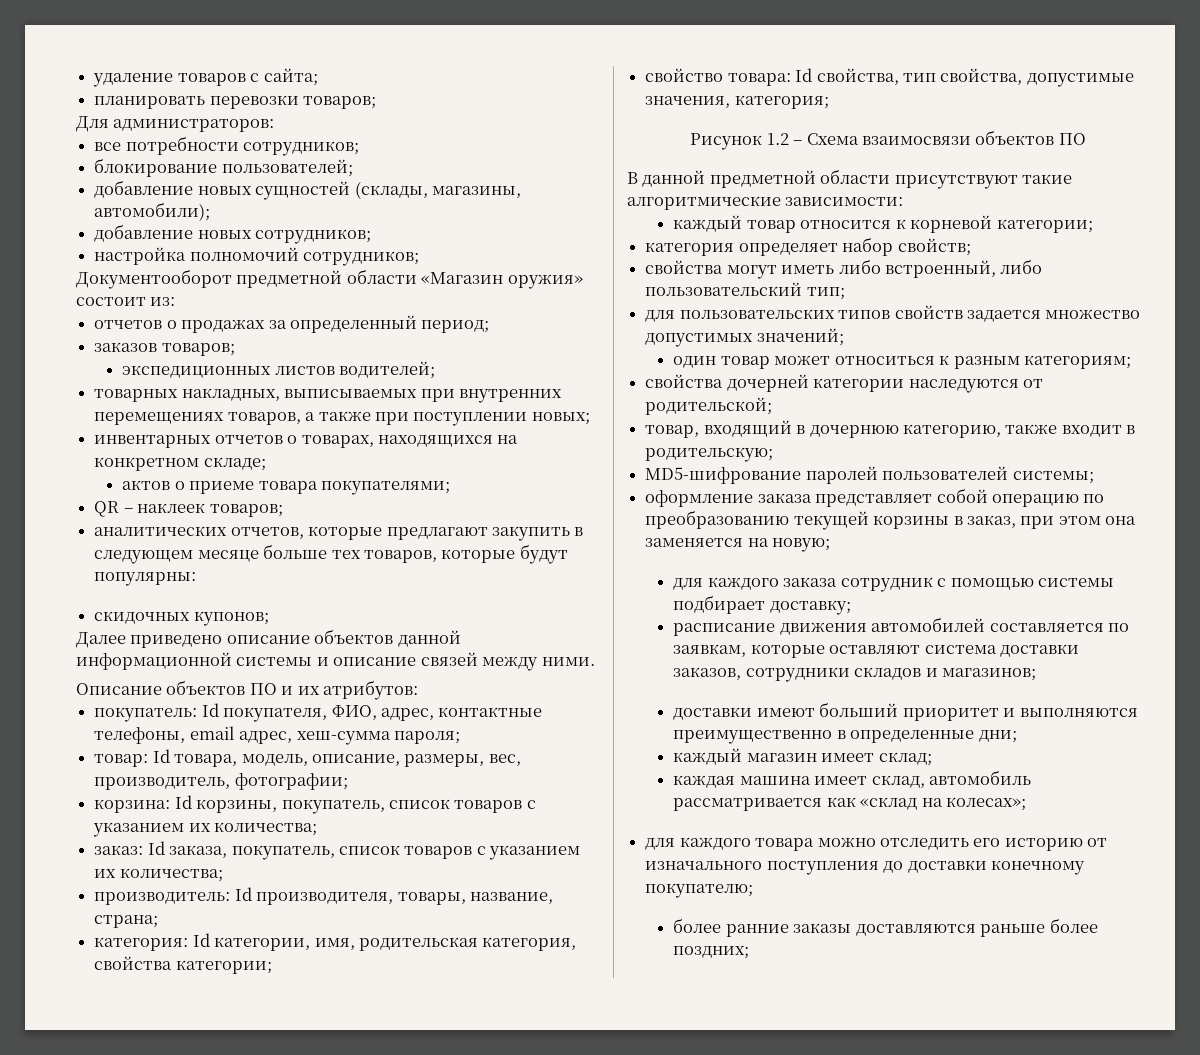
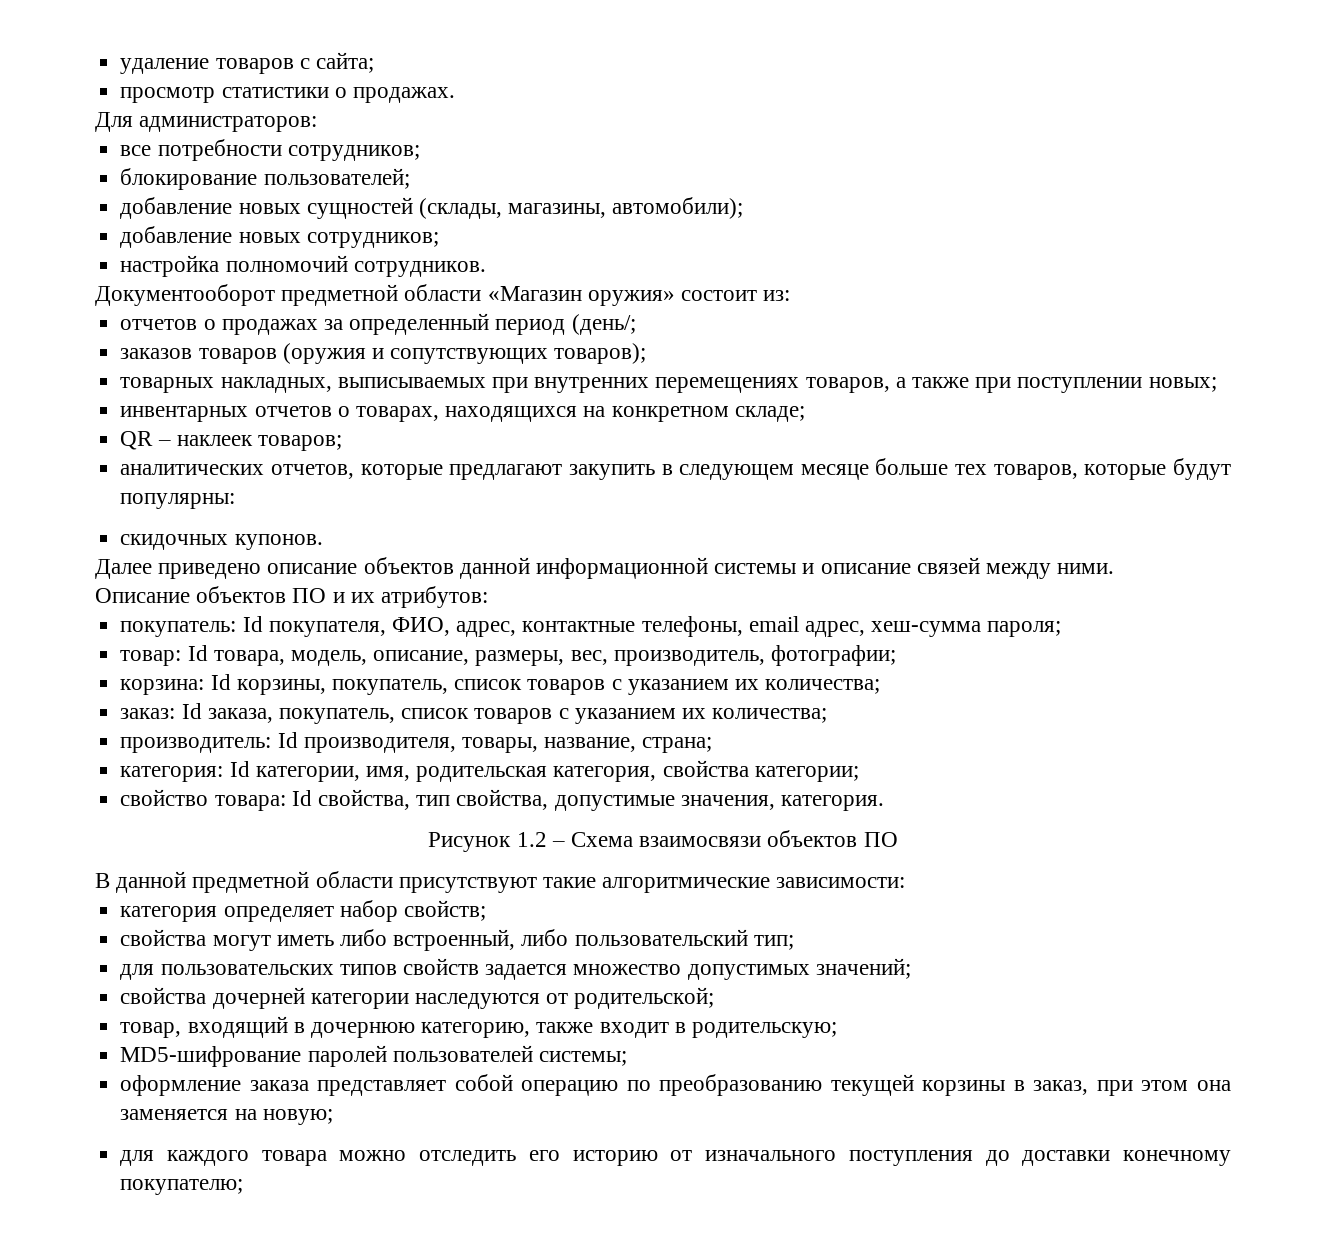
- планировать перевозки товаров;
+ просмотр статистики о продажах.
- настройка полномочий сотрудников;
+ настройка полномочий сотрудников.
- отчетов о продажах за определенный период;
+ отчетов о продажах за определенный период (день/;
- заказов товаров;
- экспедиционных листов водителей;
+ заказов товаров (оружия и сопутствующих товаров);
- актов о приеме товара покупателями;
- скидочных купонов;
+ скидочных купонов.
- свойство товара: Id свойства, тип свойства, допустимые значения, категория;
+ свойство товара: Id свойства, тип свойства, допустимые значения, категория.
- каждый товар относится к корневой категории;
- один товар может относиться к разным категориям;
- для каждого заказа сотрудник с помощью системы подбирает доставку;
- расписание движения автомобилей составляется по заявкам, которые оставляют система доставки заказов, сотрудники складов и магазинов;
- доставки имеют больший приоритет и выполняются преимущественно в определенные дни;
- каждый магазин имеет склад;
- каждая машина имеет склад, автомобиль рассматривается как «склад на колесах»;
- более ранние заказы доставляются раньше более поздних;

